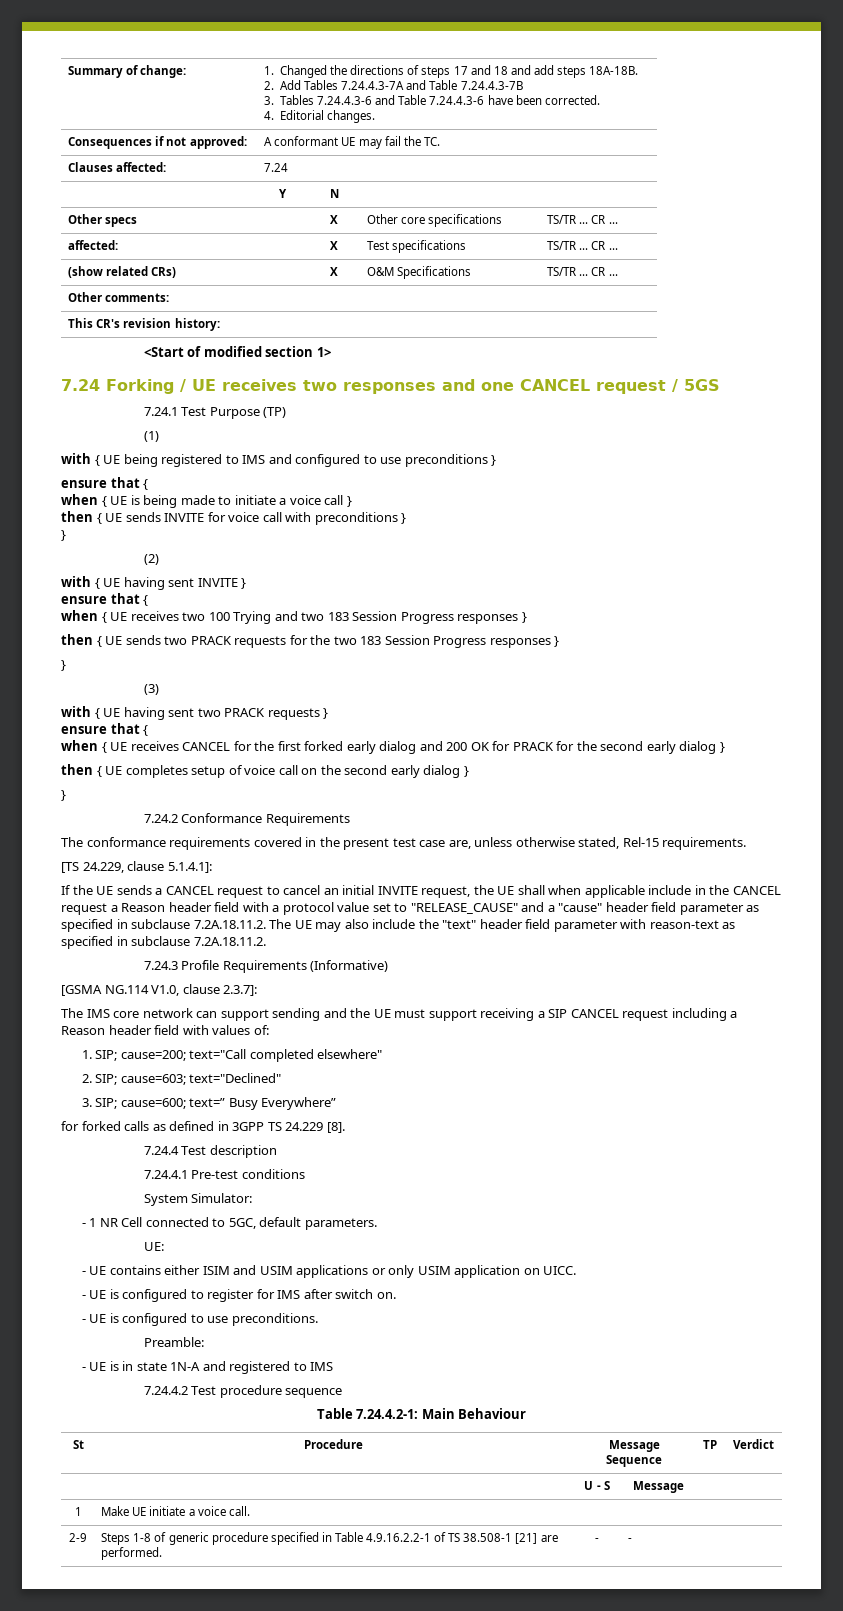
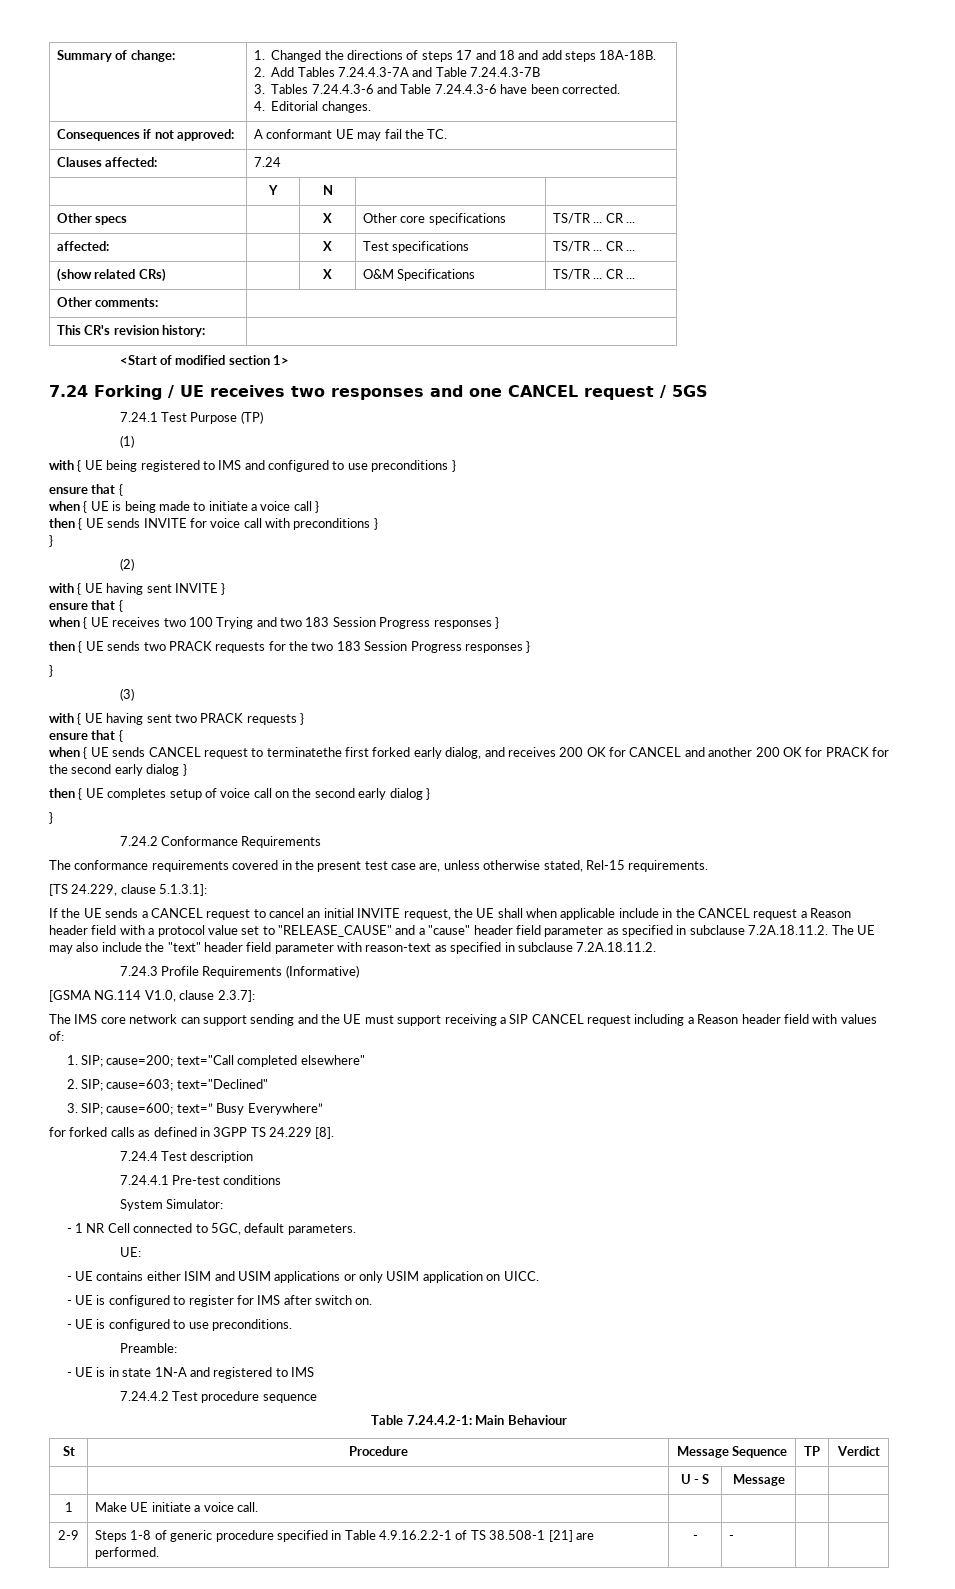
- when { UE receives CANCEL for the first forked early dialog and 200 OK for PRACK for the second early dialog }
+ when { UE sends CANCEL request to terminatethe first forked early dialog, and receives 200 OK for CANCEL and another 200 OK for PRACK for the second early dialog }
- [TS 24.229, clause 5.1.4.1]:
+ [TS 24.229, clause 5.1.3.1]:

